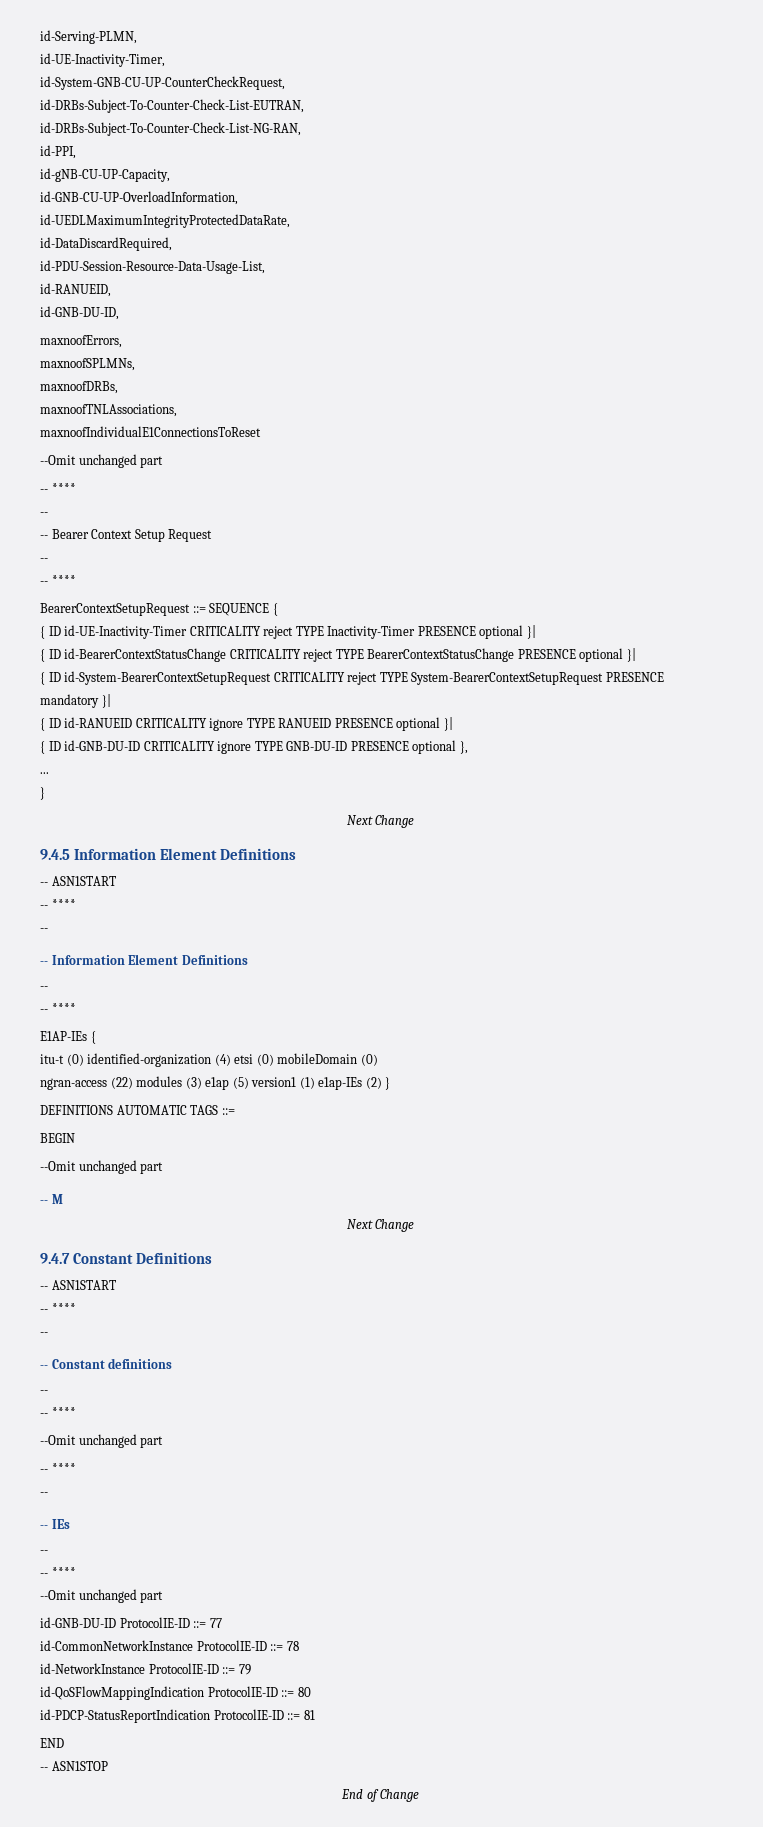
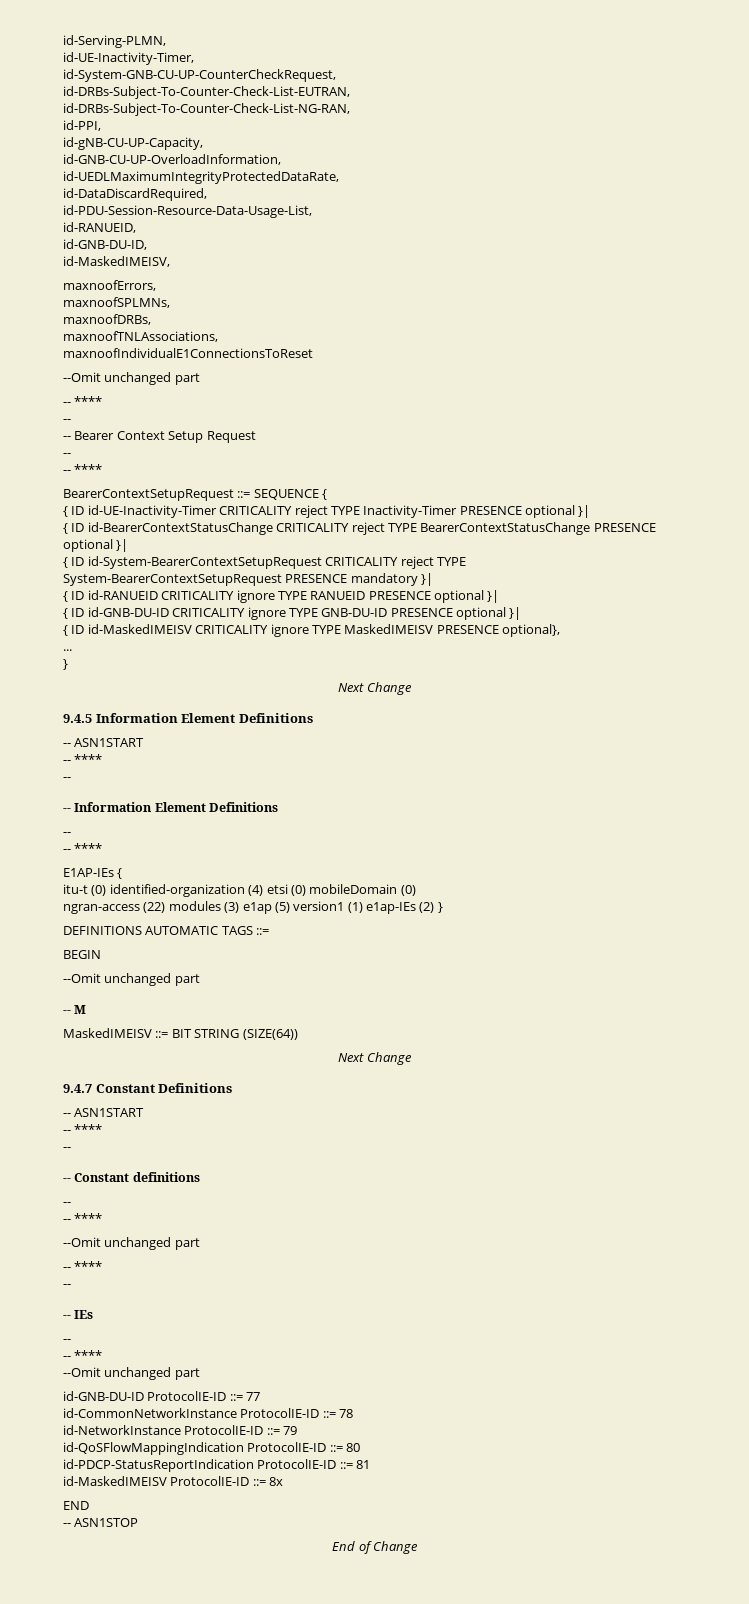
+ id-MaskedIMEISV,
- { ID id-GNB-DU-ID CRITICALITY ignore TYPE GNB-DU-ID PRESENCE optional },
+ { ID id-GNB-DU-ID CRITICALITY ignore TYPE GNB-DU-ID PRESENCE optional }|
+ { ID id-MaskedIMEISV CRITICALITY ignore TYPE MaskedIMEISV PRESENCE optional},
+ MaskedIMEISV ::= BIT STRING (SIZE(64))
+ id-MaskedIMEISV ProtocolIE-ID ::= 8x

